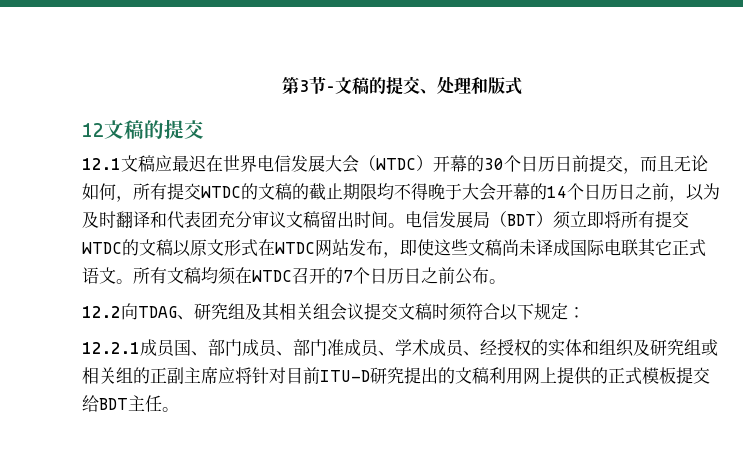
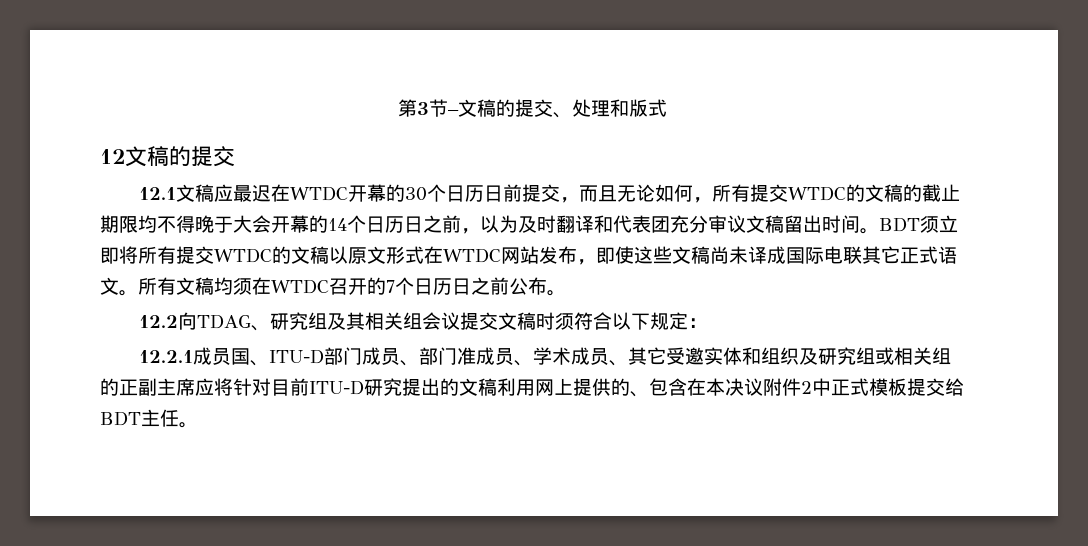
- 12.1文稿应最迟在世界电信发展大会（WTDC）开幕的30个日历日前提交，而且无论如何，所有提交WTDC的文稿的截止期限均不得晚于大会开幕的14个日历日之前，以为及时翻译和代表团充分审议文稿留出时间。
+ 12.1文稿应最迟在WTDC开幕的30个日历日前提交，而且无论如何，所有提交WTDC的文稿的截止期限均不得晚于大会开幕的14个日历日之前，以为及时翻译和代表团充分审议文稿留出时间。
- 电信发展局（BDT）须立即将所有提交WTDC的文稿以原文形式在WTDC网站发布，即使这些文稿尚未译成国际电联其它正式语文。
+ BDT须立即将所有提交WTDC的文稿以原文形式在WTDC网站发布，即使这些文稿尚未译成国际电联其它正式语文。
- 12.2.1成员国、部门成员、部门准成员、学术成员、经授权的实体和组织及研究组或相关组的正副主席应将针对目前ITU-D研究提出的文稿利用网上提供的正式模板提交给BDT主任。
+ 12.2.1成员国、ITU-D部门成员、部门准成员、学术成员、其它受邀实体和组织及研究组或相关组的正副主席应将针对目前ITU-D研究提出的文稿利用网上提供的、包含在本决议附件2中正式模板提交给BDT主任。

